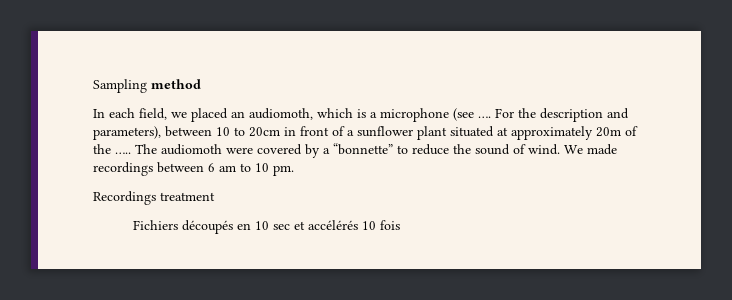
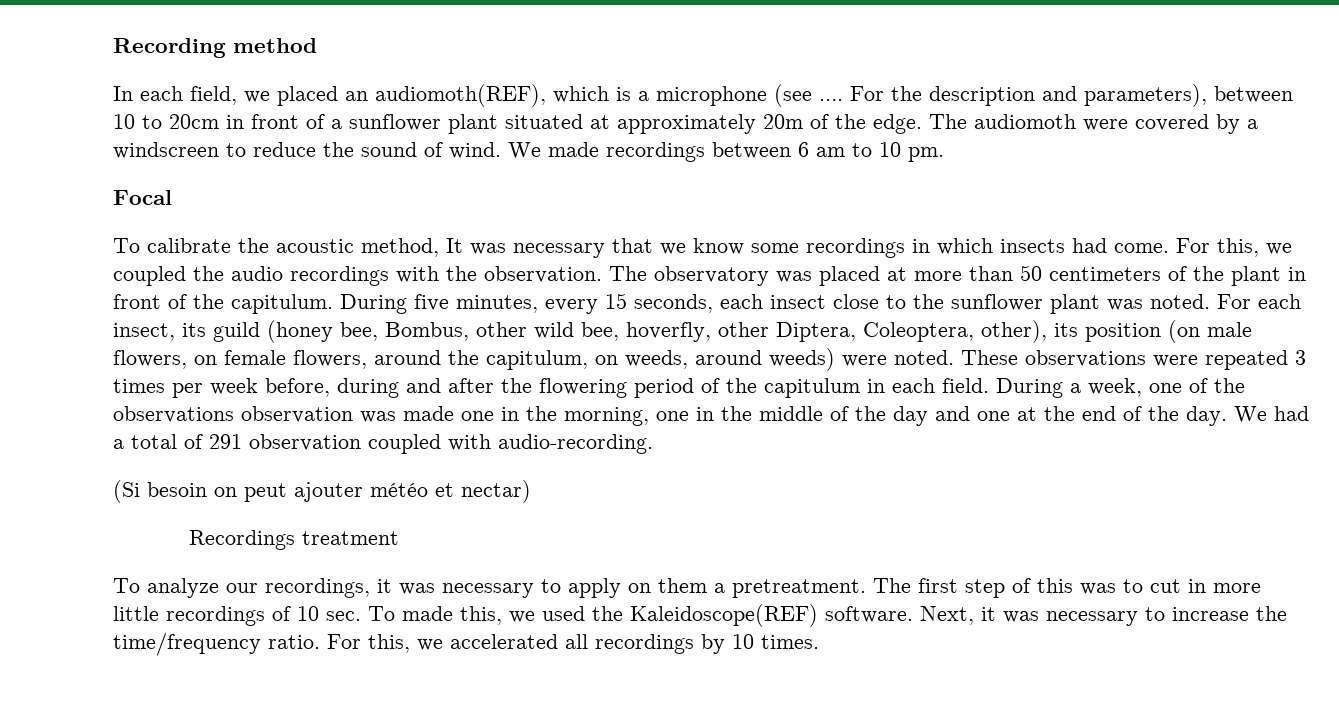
- Sampling method
+ Recording method
- In each field, we placed an audiomoth, which is a microphone (see ….
+ In each field, we placed an audiomoth(REF), which is a microphone (see ….
- For the description and parameters), between 10 to 20cm in front of a sunflower plant situated at approximately 20m of the …..
+ For the description and parameters), between 10 to 20cm in front of a sunflower plant situated at approximately 20m of the edge.
- The audiomoth were covered by a “bonnette” to reduce the sound of wind.
+ The audiomoth were covered by a windscreen to reduce the sound of wind.
+ Focal
+ To calibrate the acoustic method, It was necessary that we know some recordings in which insects had come. For this, we coupled the audio recordings with the observation. The observatory was placed at more than 50 centimeters of the plant in front of the capitulum. During five minutes, every 15 seconds, each insect close to the sunflower plant was noted. For each insect, its guild (honey bee, Bombus, other wild bee, hoverfly, other Diptera, Coleoptera, other), its position (on male flowers, on female flowers, around the capitulum, on weeds, around weeds) were noted. These observations were repeated 3 times per week before, during and after the flowering period of the capitulum in each field. During a week, one of the observations observation was made one in the morning, one in the middle of the day and one at the end of the day. We had a total of 291 observation coupled with audio-recording.
+ (Si besoin on peut ajouter météo et nectar)
  Recordings treatment
- Fichiers découpés en 10 sec et accélérés 10 fois
+ To analyze our recordings, it was necessary to apply on them a pretreatment. The first step of this was to cut in more little recordings of 10 sec. To made this, we used the Kaleidoscope(REF) software. Next, it was necessary to increase the time/frequency ratio. For this, we accelerated all recordings by 10 times.

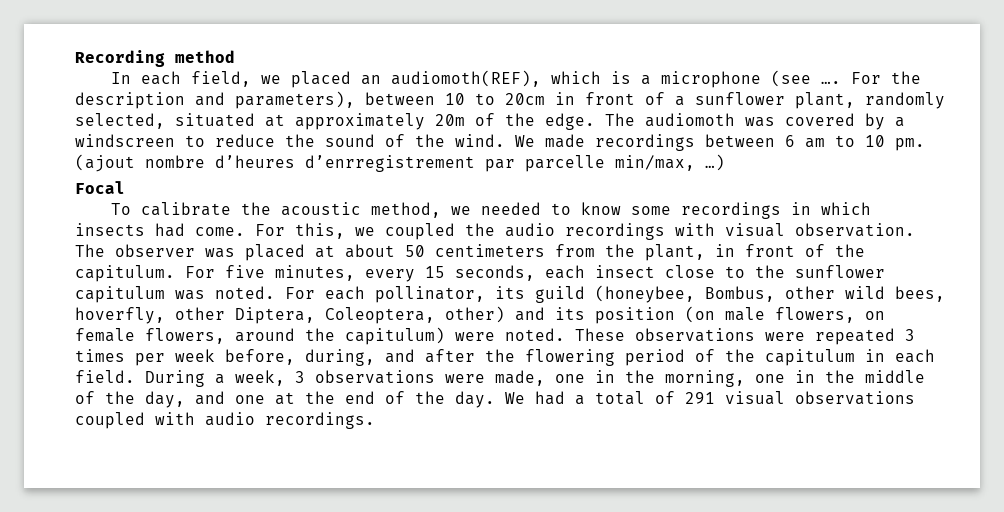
- For the description and parameters), between 10 to 20cm in front of a sunflower plant situated at approximately 20m of the edge.
+ For the description and parameters), between 10 to 20cm in front of a sunflower plant, randomly selected, situated at approximately 20m of the edge.
- The audiomoth were covered by a windscreen to reduce the sound of wind.
+ The audiomoth was covered by a windscreen to reduce the sound of the wind.
+ (ajout nombre d’heures d’enrregistrement par parcelle min/max, …)
- To calibrate the acoustic method, It was necessary that we know some recordings in which insects had come.
+ To calibrate the acoustic method, we needed to know some recordings in which insects had come.
- For this, we coupled the audio recordings with the observation.
+ For this, we coupled the audio recordings with visual observation.
- The observatory was placed at more than 50 centimeters of the plant in front of the capitulum.
+ The observer was placed at about 50 centimeters from the plant, in front of the capitulum.
- During five minutes, every 15 seconds, each insect close to the sunflower plant was noted.
+ For five minutes, every 15 seconds, each insect close to the sunflower capitulum was noted.
- For each insect, its guild (honey bee, Bombus, other wild bee, hoverfly, other Diptera, Coleoptera, other), its position (on male flowers, on female flowers, around the capitulum, on weeds, around weeds) were noted.
+ For each pollinator, its guild (honeybee, Bombus, other wild bees, hoverfly, other Diptera, Coleoptera, other) and its position (on male flowers, on female flowers, around the capitulum) were noted.
- These observations were repeated 3 times per week before, during and after the flowering period of the capitulum in each field.
+ These observations were repeated 3 times per week before, during, and after the flowering period of the capitulum in each field.
- During a week, one of the observations observation was made one in the morning, one in the middle of the day and one at the end of the day.
+ During a week, 3 observations were made, one in the morning, one in the middle of the day, and one at the end of the day.
- We had a total of 291 observation coupled with audio-recording.
- (Si besoin on peut ajouter météo et nectar)
- Recordings treatment
- To analyze our recordings, it was necessary to apply on them a pretreatment. The first step of this was to cut in more little recordings of 10 sec. To made this, we used the Kaleidoscope(REF) software. Next, it was necessary to increase the time/frequency ratio. For this, we accelerated all recordings by 10 times.
+ We had a total of 291 visual observations coupled with audio recordings.

